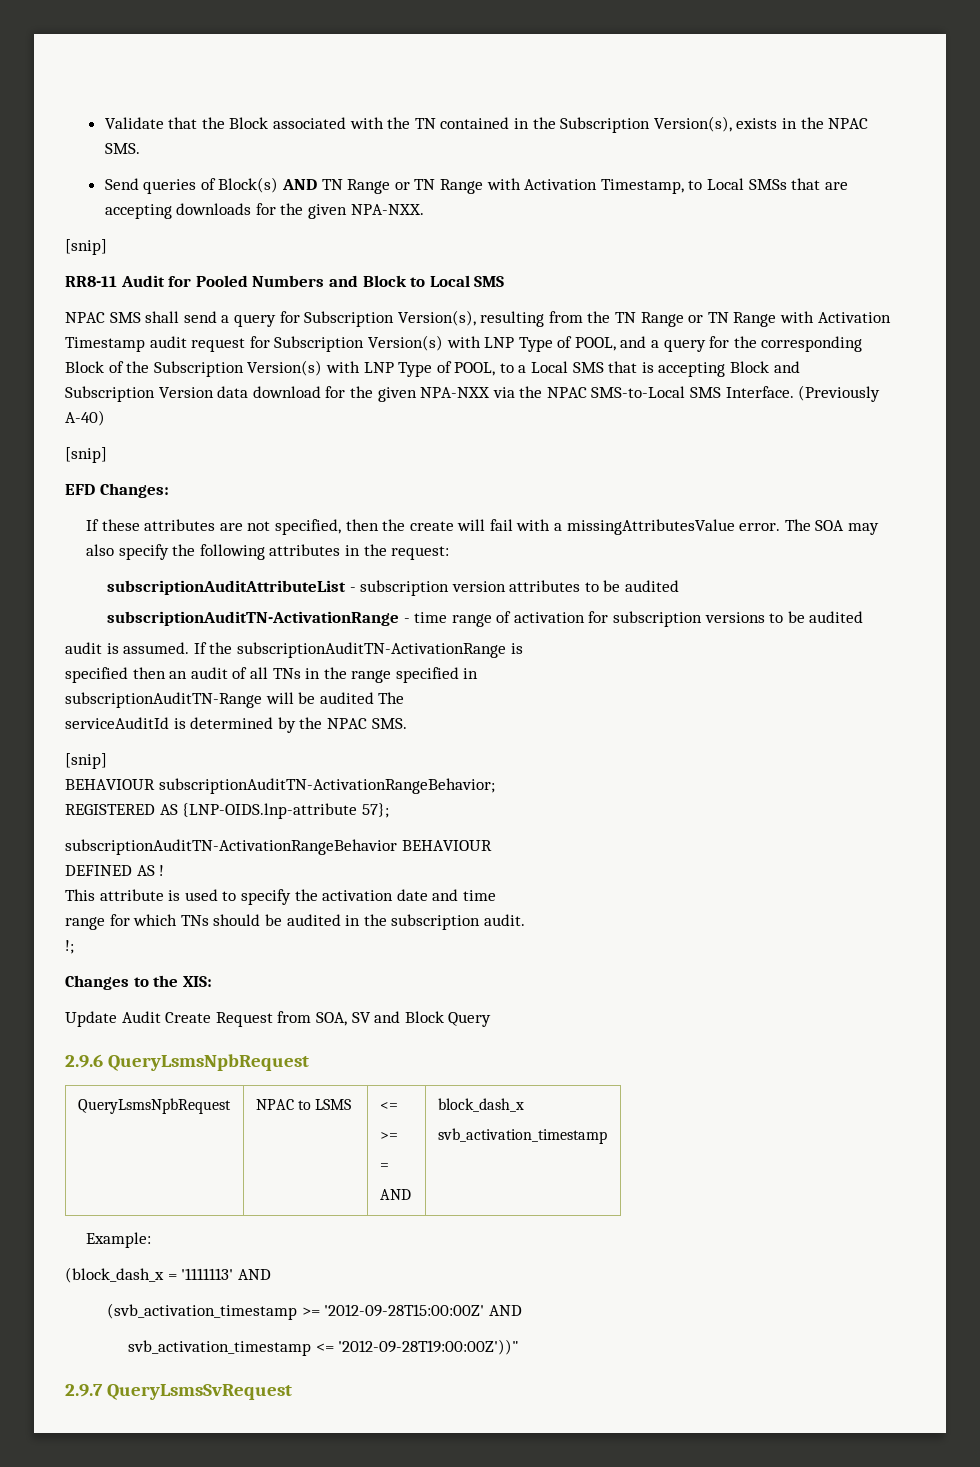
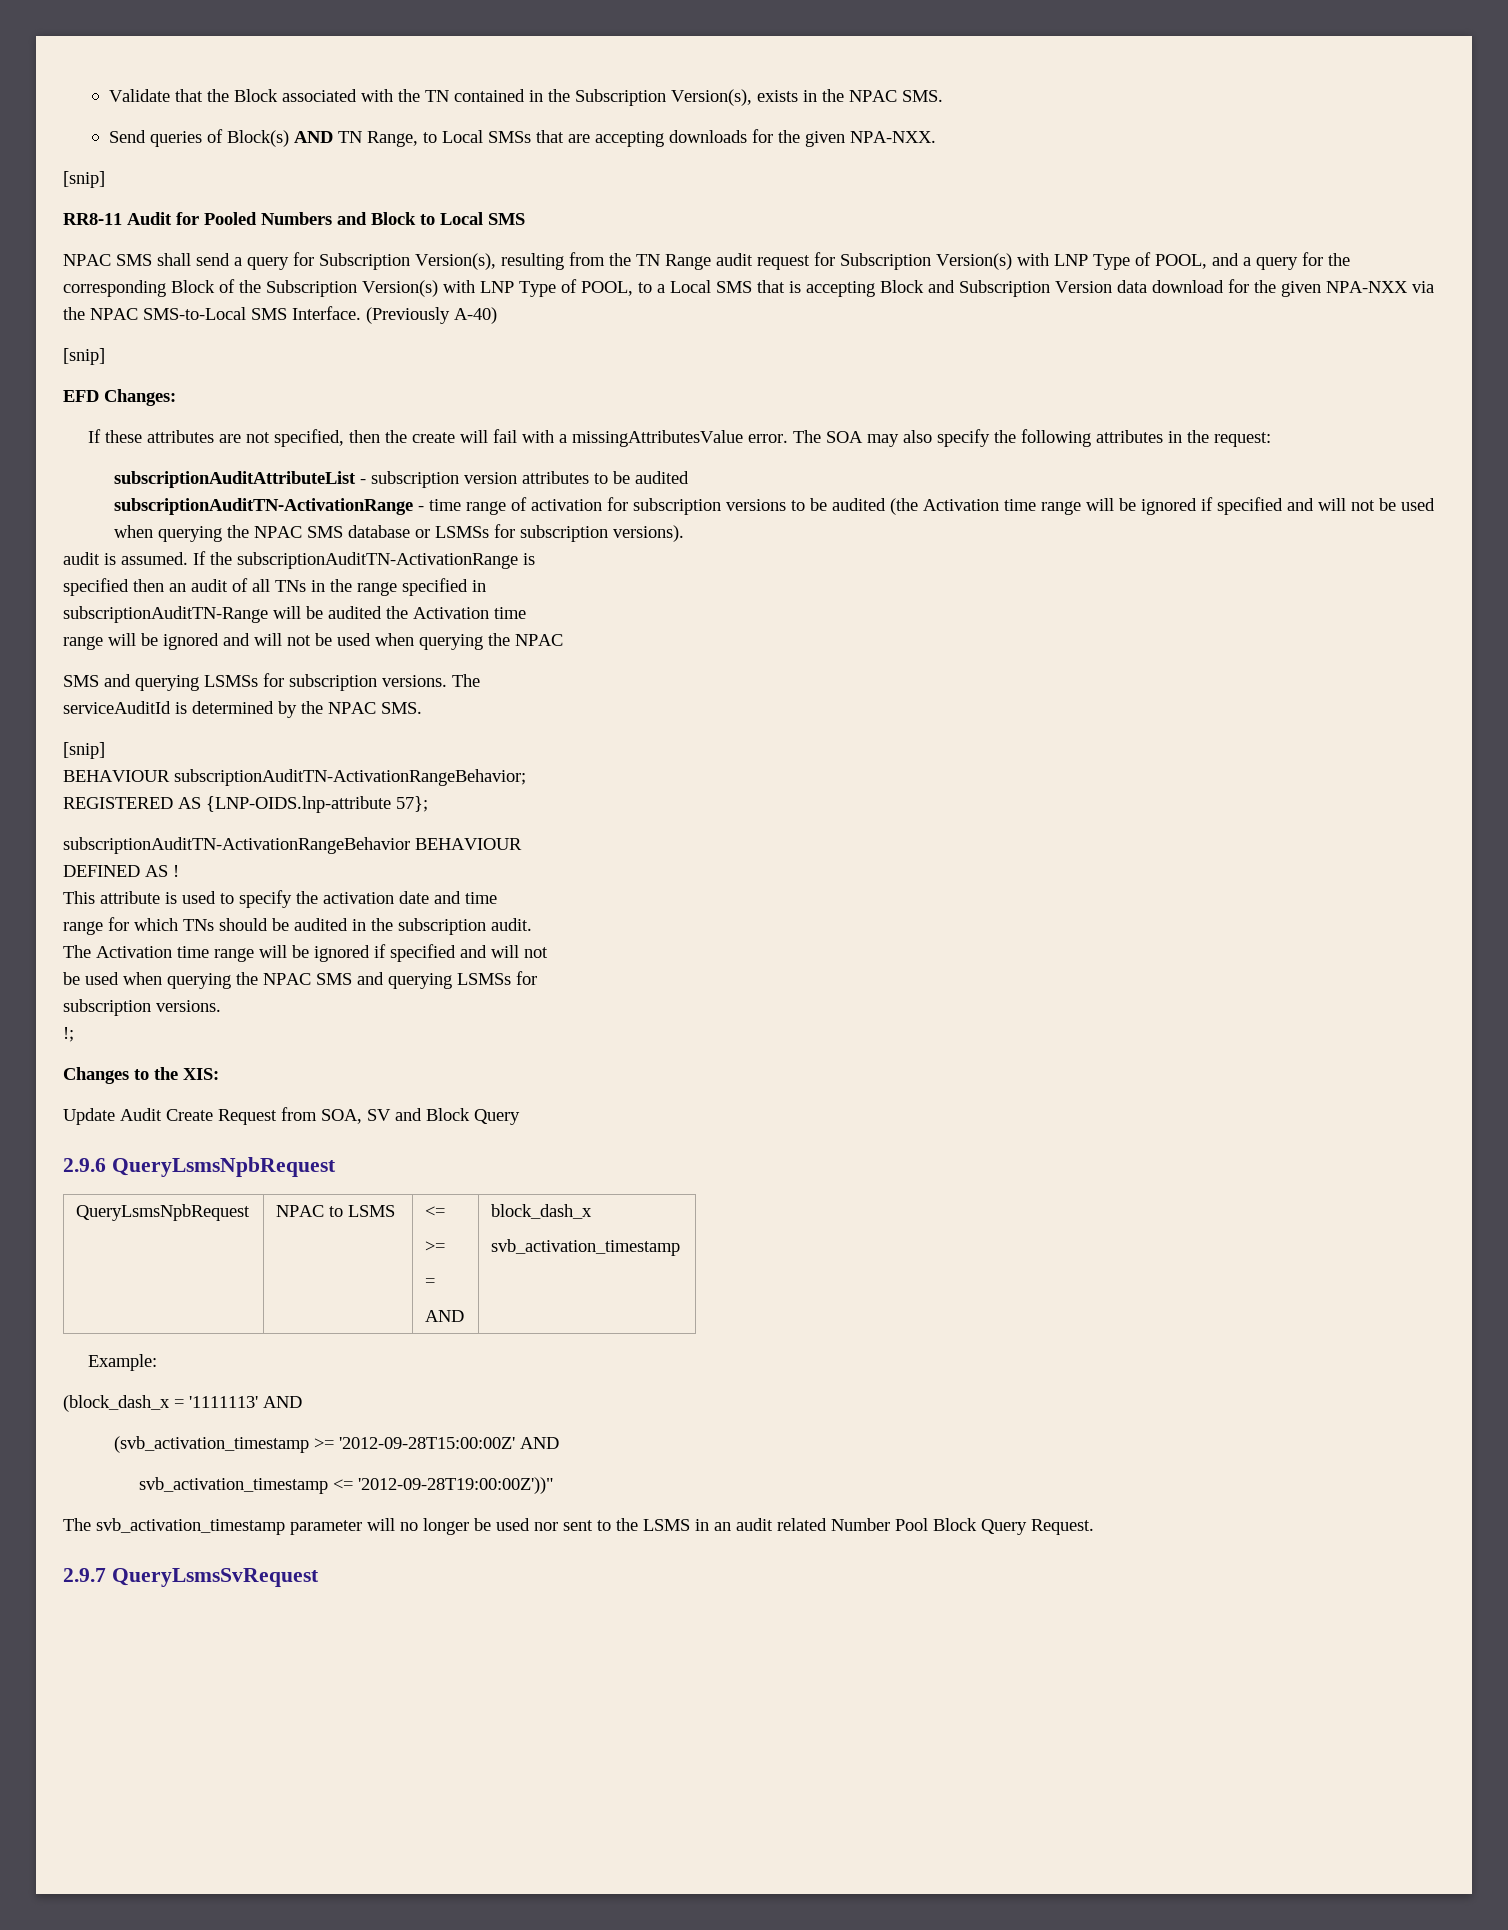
- Send queries of Block(s) AND TN Range or TN Range with Activation Timestamp, to Local SMSs that are accepting downloads for the given NPA-NXX.
+ Send queries of Block(s) AND TN Range, to Local SMSs that are accepting downloads for the given NPA-NXX.
- NPAC SMS shall send a query for Subscription Version(s), resulting from the TN Range or TN Range with Activation Timestamp audit request for Subscription Version(s) with LNP Type of POOL, and a query for the corresponding Block of the Subscription Version(s) with LNP Type of POOL, to a Local SMS that is accepting Block and Subscription Version data download for the given NPA-NXX via the NPAC SMS-to-Local SMS Interface.
+ NPAC SMS shall send a query for Subscription Version(s), resulting from the TN Range audit request for Subscription Version(s) with LNP Type of POOL, and a query for the corresponding Block of the Subscription Version(s) with LNP Type of POOL, to a Local SMS that is accepting Block and Subscription Version data download for the given NPA-NXX via the NPAC SMS-to-Local SMS Interface.
- subscriptionAuditTN-ActivationRange - time range of activation for subscription versions to be audited
+ subscriptionAuditTN-ActivationRange - time range of activation for subscription versions to be audited (the Activation time range will be ignored if specified and will not be used when querying the NPAC SMS database or LSMSs for subscription versions).
- subscriptionAuditTN-Range will be audited The
+ subscriptionAuditTN-Range will be audited the Activation time
+ range will be ignored and will not be used when querying the NPAC
+ SMS and querying LSMSs for subscription versions. The
+ The Activation time range will be ignored if specified and will not
+ be used when querying the NPAC SMS and querying LSMSs for
+ subscription versions.
+ The svb_activation_timestamp parameter will no longer be used nor sent to the LSMS in an audit related Number Pool Block Query Request.

